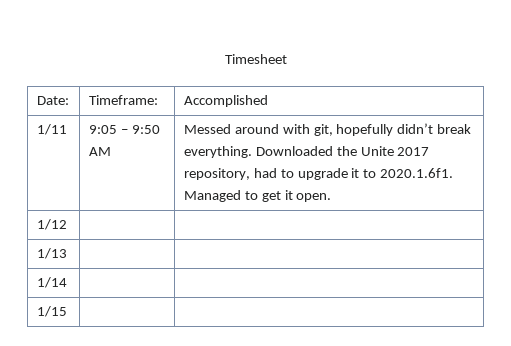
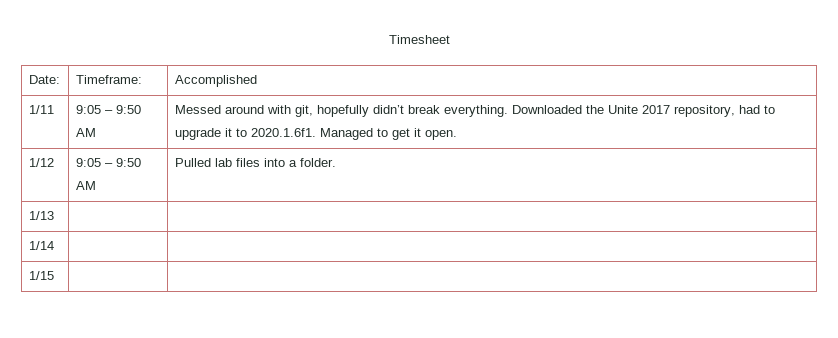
- 1/12 | |
+ 1/12 | 9:05 – 9:50 AM | Pulled lab files into a folder.

